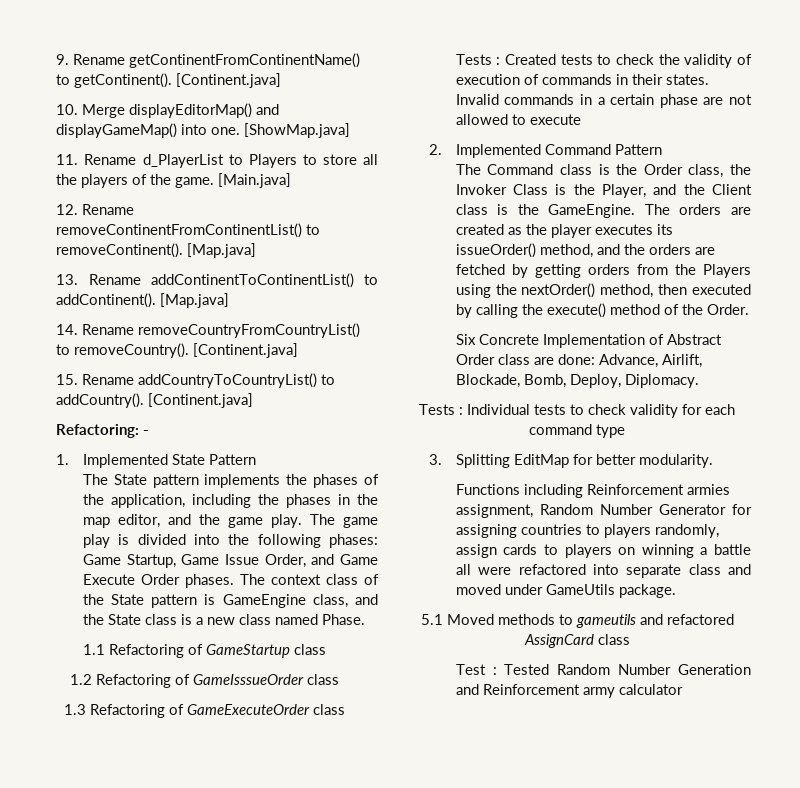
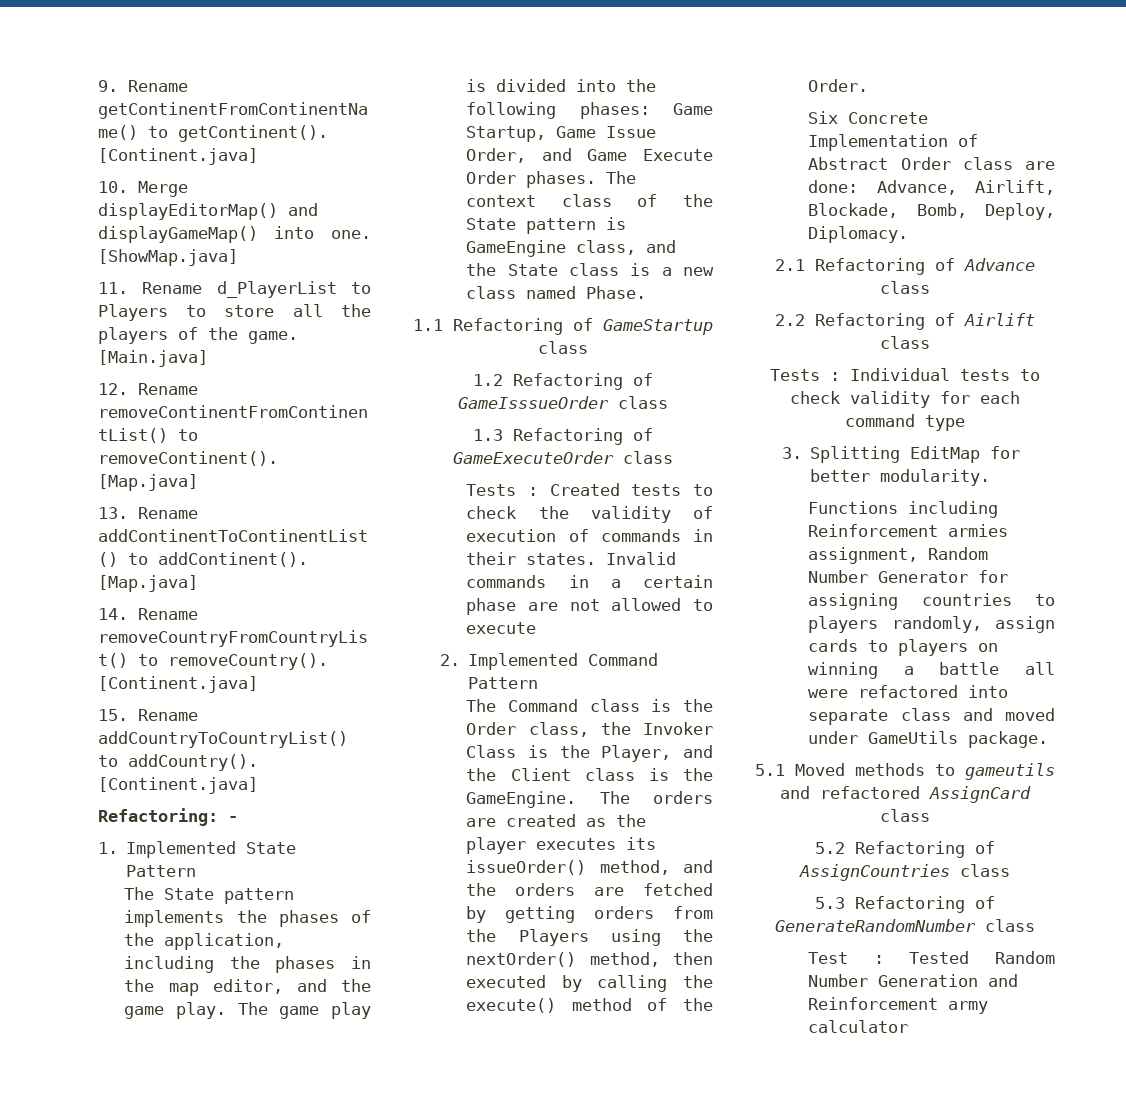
+ 2.1 Refactoring of Advance class
+ 2.2 Refactoring of Airlift class
+ 5.2 Refactoring of AssignCountries class
+ 5.3 Refactoring of GenerateRandomNumber class

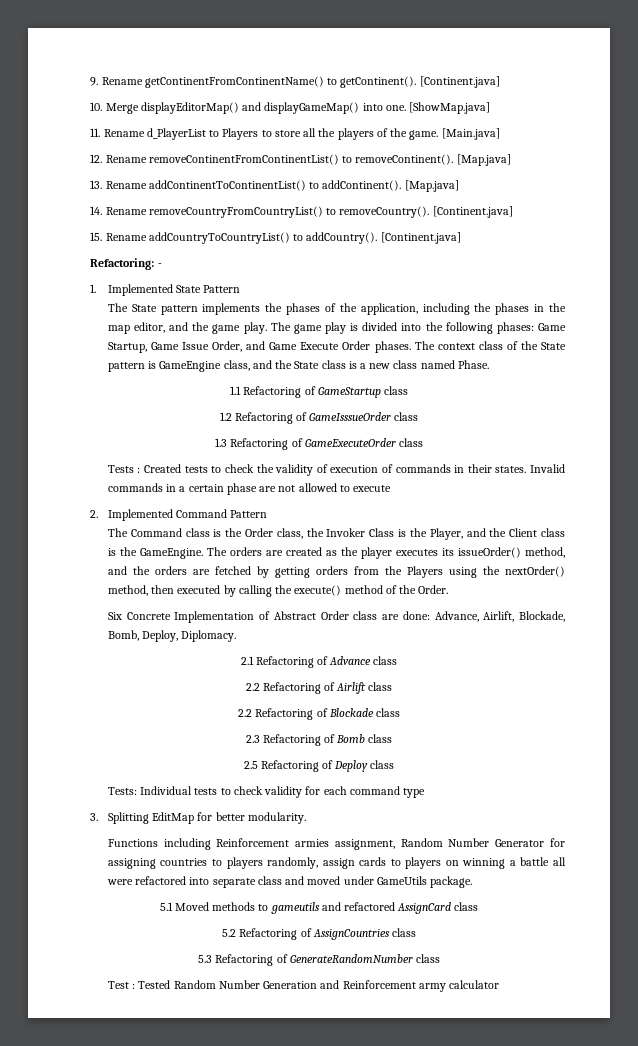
- Tests : Individual tests to check validity for each command type
+ 2.2 Refactoring of Blockade class
+ 2.3 Refactoring of Bomb class
+ 2.5 Refactoring of Deploy class
+ Tests: Individual tests to check validity for each command type

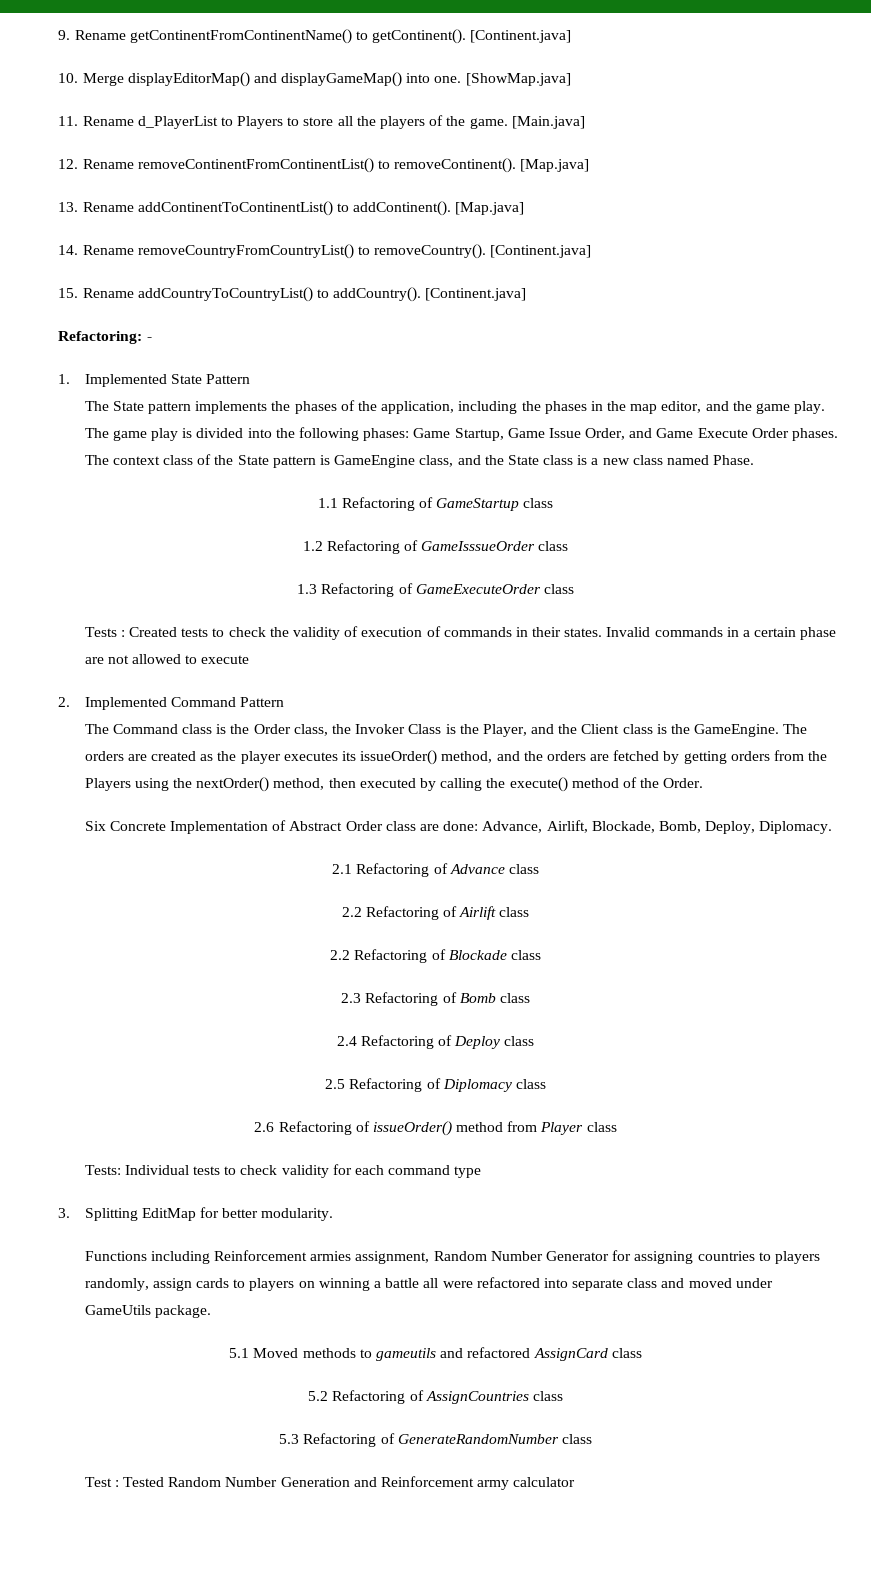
- 2.5 Refactoring of Deploy class
+ 2.4 Refactoring of Deploy class
+ 2.5 Refactoring of Diplomacy class
+ 2.6 Refactoring of issueOrder() method from Player class

